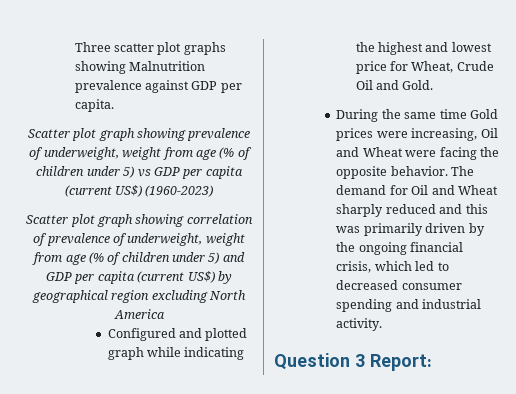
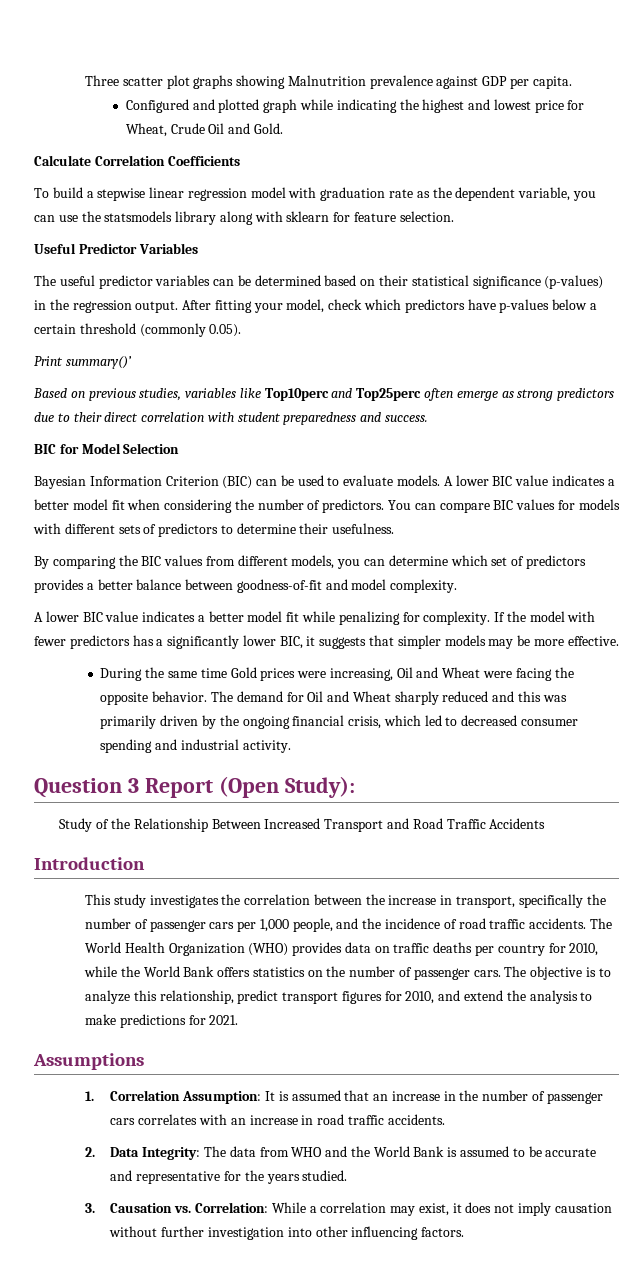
- Scatter plot graph showing prevalence of underweight, weight from age (% of children under 5) vs GDP per capita (current US$) (1960-2023)
- Scatter plot graph showing correlation of prevalence of underweight, weight from age (% of children under 5) and GDP per capita (current US$) by geographical region excluding North America
+ Calculate Correlation Coefficients
+ To build a stepwise linear regression model with graduation rate as the dependent variable, you can use the statsmodels library along with sklearn for feature selection.
+ Useful Predictor Variables
+ The useful predictor variables can be determined based on their statistical significance (p-values) in the regression output. After fitting your model, check which predictors have p-values below a certain threshold (commonly 0.05).
+ Print summary()’
+ Based on previous studies, variables like Top10perc and Top25perc often emerge as strong predictors due to their direct correlation with student preparedness and success.
+ BIC for Model Selection
+ Bayesian Information Criterion (BIC) can be used to evaluate models. A lower BIC value indicates a better model fit when considering the number of predictors. You can compare BIC values for models with different sets of predictors to determine their usefulness.
+ By comparing the BIC values from different models, you can determine which set of predictors provides a better balance between goodness-of-fit and model complexity.
+ A lower BIC value indicates a better model fit while penalizing for complexity. If the model with fewer predictors has a significantly lower BIC, it suggests that simpler models may be more effective.
- Question 3 Report:
+ Question 3 Report (Open Study):
+ Study of the Relationship Between Increased Transport and Road Traffic Accidents
+ Introduction
+ This study investigates the correlation between the increase in transport, specifically the number of passenger cars per 1,000 people, and the incidence of road traffic accidents. The World Health Organization (WHO) provides data on traffic deaths per country for 2010, while the World Bank offers statistics on the number of passenger cars. The objective is to analyze this relationship, predict transport figures for 2010, and extend the analysis to make predictions for 2021.
+ Assumptions
+ 1. Correlation Assumption: It is assumed that an increase in the number of passenger cars correlates with an increase in road traffic accidents.
+ 2. Data Integrity: The data from WHO and the World Bank is assumed to be accurate and representative for the years studied.
+ 3. Causation vs. Correlation: While a correlation may exist, it does not imply causation without further investigation into other influencing factors.

